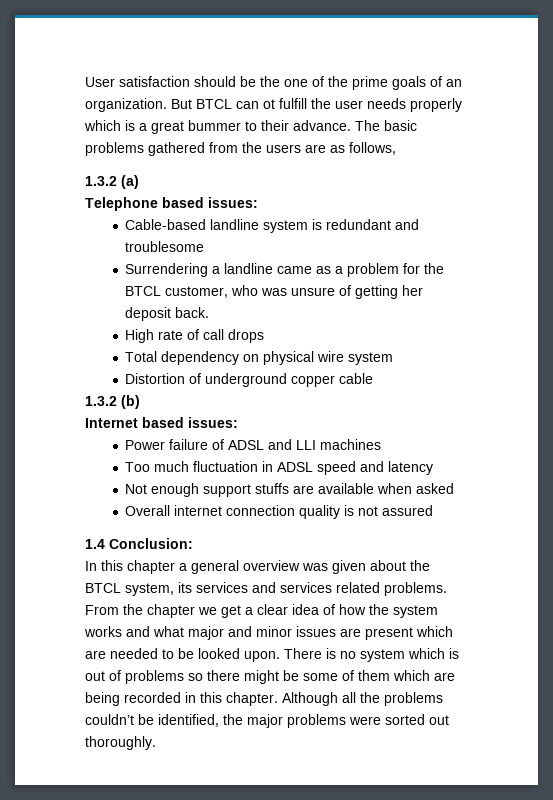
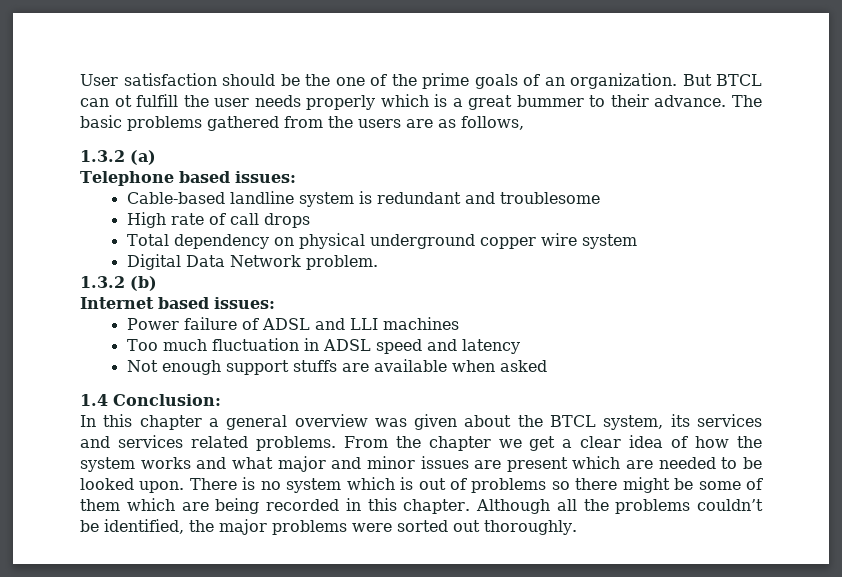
- Surrendering a landline came as a problem for the BTCL customer, who was unsure of getting her deposit back.
- Total dependency on physical wire system
+ Total dependency on physical underground copper wire system
- Distortion of underground copper cable
+ Digital Data Network problem.
- Overall internet connection quality is not assured

